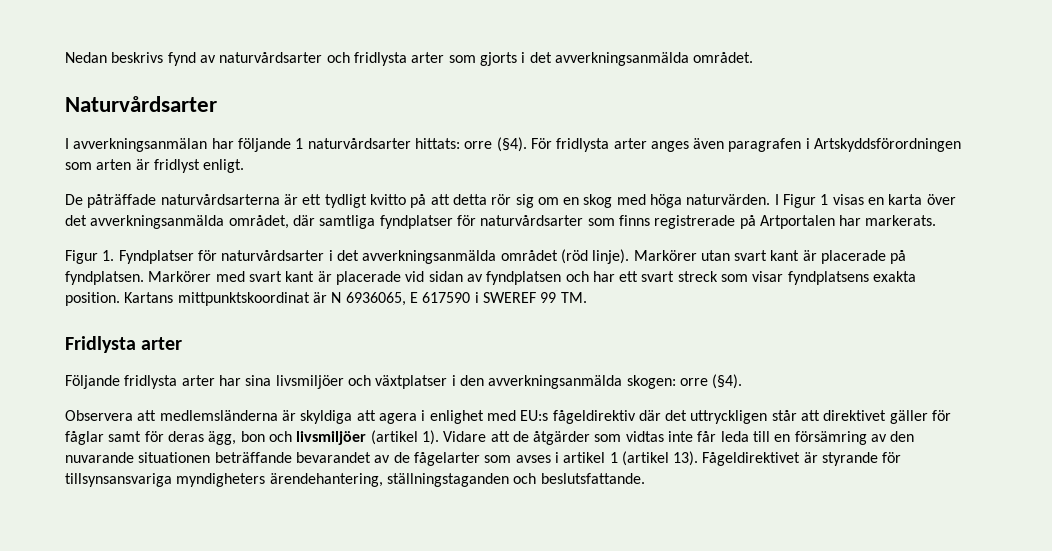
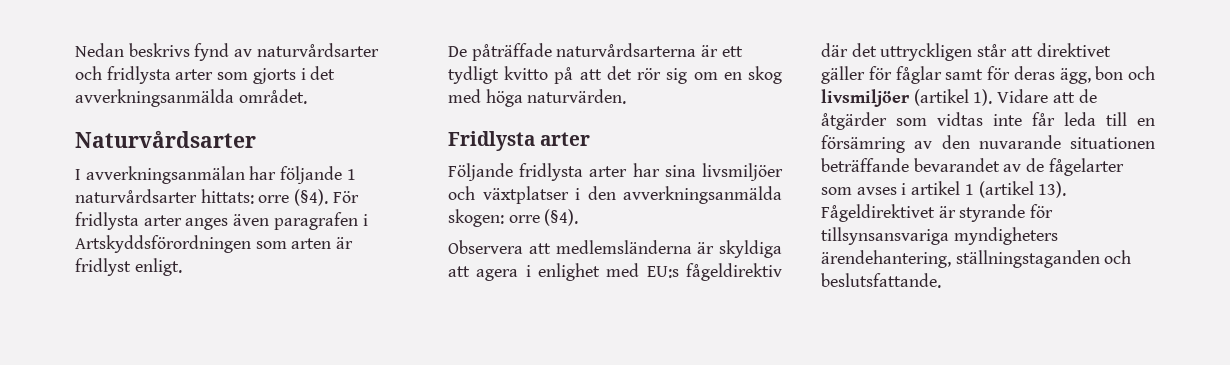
- De påträffade naturvårdsarterna är ett tydligt kvitto på att detta rör sig om en skog med höga naturvärden. I Figur 1 visas en karta över det avverkningsanmälda området, där samtliga fyndplatser för naturvårdsarter som finns registrerade på Artportalen har markerats.
- Figur 1. Fyndplatser för naturvårdsarter i det avverkningsanmälda området (röd linje). Markörer utan svart kant är placerade på fyndplatsen. Markörer med svart kant är placerade vid sidan av fyndplatsen och har ett svart streck som visar fyndplatsens exakta position. Kartans mittpunktskoordinat är N 6936065, E 617590 i SWEREF 99 TM.
+ De påträffade naturvårdsarterna är ett tydligt kvitto på att det rör sig om en skog med höga naturvärden.

